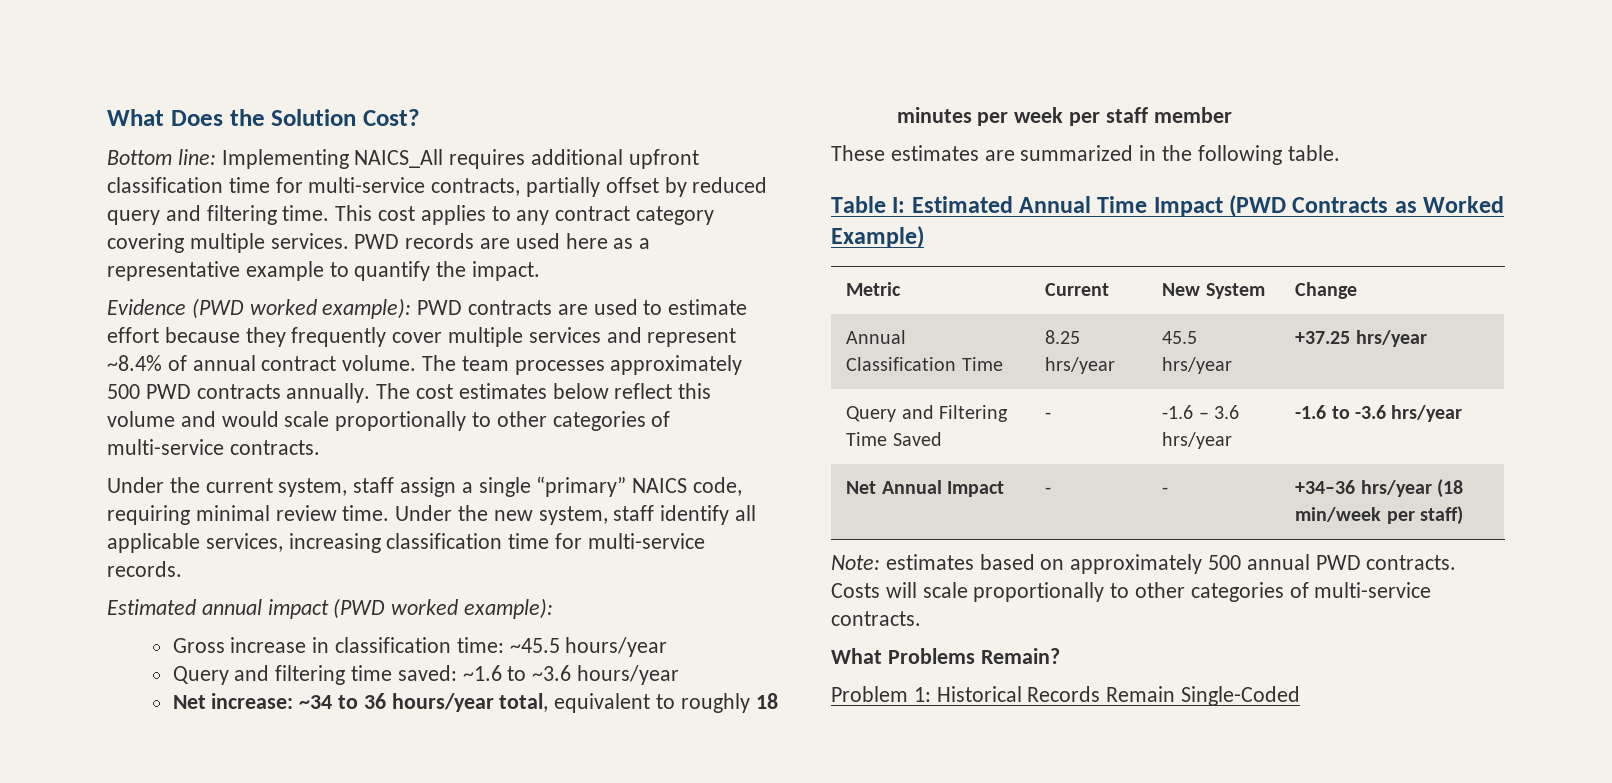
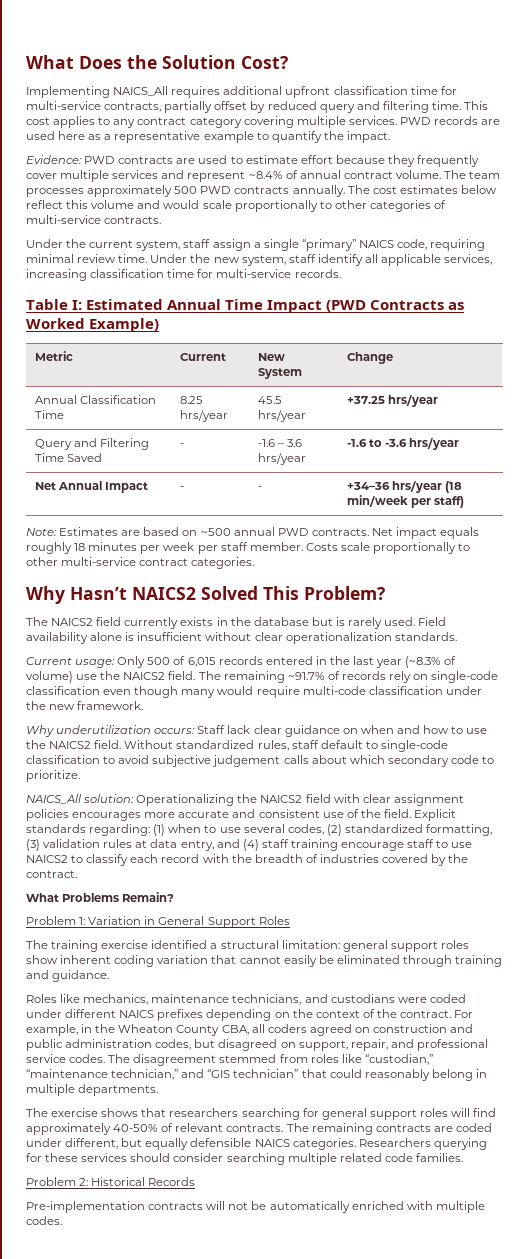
- Bottom line: Implementing NAICS_All requires additional upfront classification time for multi-service contracts, partially offset by reduced query and filtering time.
+ Implementing NAICS_All requires additional upfront classification time for multi-service contracts, partially offset by reduced query and filtering time.
- Evidence (PWD worked example): PWD contracts are used to estimate effort because they frequently cover multiple services and represent ~8.4% of annual contract volume.
+ Evidence: PWD contracts are used to estimate effort because they frequently cover multiple services and represent ~8.4% of annual contract volume.
- Estimated annual impact (PWD worked example):
- Gross increase in classification time: ~45.5 hours/year
- Query and filtering time saved: ~1.6 to ~3.6 hours/year
- Net increase: ~34 to 36 hours/year total, equivalent to roughly 18 minutes per week per staff member
- These estimates are summarized in the following table.
- Note: estimates based on approximately 500 annual PWD contracts. Costs will scale proportionally to other categories of multi-service contracts.
+ Note: Estimates are based on ~500 annual PWD contracts. Net impact equals roughly 18 minutes per week per staff member. Costs scale proportionally to other multi-service contract categories.
+ Why Hasn’t NAICS2 Solved This Problem?
+ The NAICS2 field currently exists in the database but is rarely used. Field availability alone is insufficient without clear operationalization standards.
+ Current usage: Only 500 of 6,015 records entered in the last year (~8.3% of volume) use the NAICS2 field. The remaining ~91.7% of records rely on single-code classification even though many would require multi-code classification under the new framework.
+ Why underutilization occurs: Staff lack clear guidance on when and how to use the NAICS2 field. Without standardized rules, staff default to single-code classification to avoid subjective judgement calls about which secondary code to prioritize.
+ NAICS_All solution: Operationalizing the NAICS2 field with clear assignment policies encourages more accurate and consistent use of the field. Explicit standards regarding: (1) when to use several codes, (2) standardized formatting, (3) validation rules at data entry, and (4) staff training encourage staff to use NAICS2 to classify each record with the breadth of industries covered by the contract.
- Problem 1: Historical Records Remain Single-Coded
+ Problem 1: Variation in General Support Roles
+ The training exercise identified a structural limitation: general support roles show inherent coding variation that cannot easily be eliminated through training and guidance.
+ Roles like mechanics, maintenance technicians, and custodians were coded under different NAICS prefixes depending on the context of the contract. For example, in the Wheaton County CBA, all coders agreed on construction and public administration codes, but disagreed on support, repair, and professional service codes. The disagreement stemmed from roles like “custodian,” “maintenance technician,” and “GIS technician” that could reasonably belong in multiple departments.
+ The exercise shows that researchers searching for general support roles will find approximately 40-50% of relevant contracts. The remaining contracts are coded under different, but equally defensible NAICS categories. Researchers querying for these services should consider searching multiple related code families.
+ Problem 2: Historical Records
+ Pre-implementation contracts will not be automatically enriched with multiple codes.

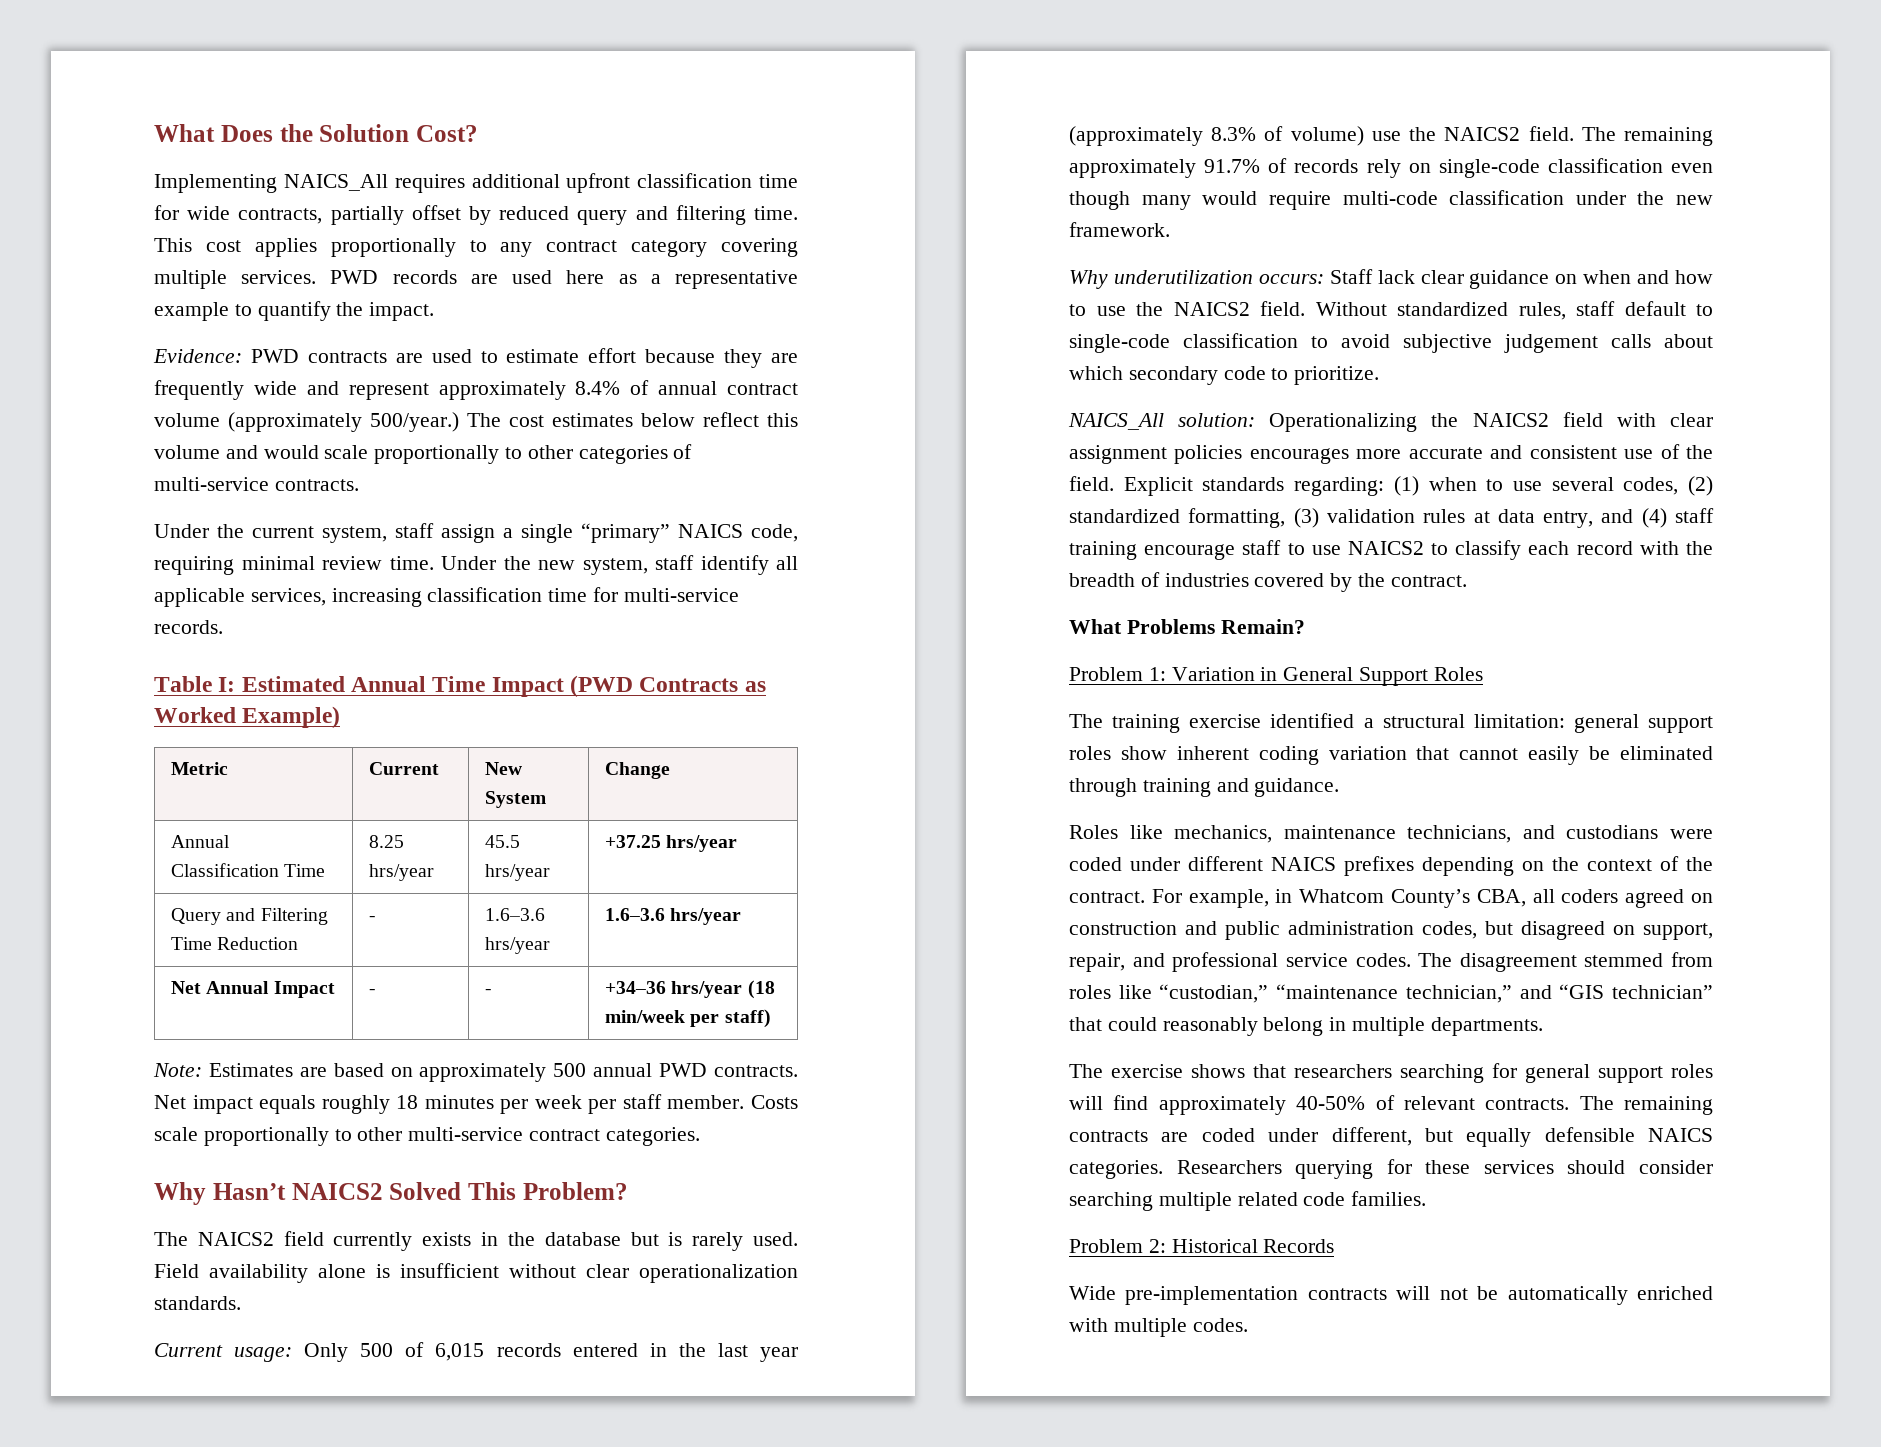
- Implementing NAICS_All requires additional upfront classification time for multi-service contracts, partially offset by reduced query and filtering time.
+ Implementing NAICS_All requires additional upfront classification time for wide contracts, partially offset by reduced query and filtering time.
- This cost applies to any contract category covering multiple services.
+ This cost applies proportionally to any contract category covering multiple services.
- Evidence: PWD contracts are used to estimate effort because they frequently cover multiple services and represent ~8.4% of annual contract volume. The team processes approximately 500 PWD contracts annually.
+ Evidence: PWD contracts are used to estimate effort because they are frequently wide and represent approximately 8.4% of annual contract volume (approximately 500/year.)
- Query and Filtering Time Saved | - | -1.6 – 3.6 hrs/year | -1.6 to -3.6 hrs/year
+ Query and Filtering Time Reduction | - | 1.6–3.6 hrs/year | 1.6–3.6 hrs/year
- Note: Estimates are based on ~500 annual PWD contracts.
+ Note: Estimates are based on approximately 500 annual PWD contracts.
- Current usage: Only 500 of 6,015 records entered in the last year (~8.3% of volume) use the NAICS2 field.
+ Current usage: Only 500 of 6,015 records entered in the last year (approximately 8.3% of volume) use the NAICS2 field.
- The remaining ~91.7% of records rely on single-code classification even though many would require multi-code classification under the new framework.
+ The remaining approximately 91.7% of records rely on single-code classification even though many would require multi-code classification under the new framework.
- For example, in the Wheaton County CBA, all coders agreed on construction and public administration codes, but disagreed on support, repair, and professional service codes.
+ For example, in Whatcom County’s CBA, all coders agreed on construction and public administration codes, but disagreed on support, repair, and professional service codes.
- Pre-implementation contracts will not be automatically enriched with multiple codes.
+ Wide pre-implementation contracts will not be automatically enriched with multiple codes.

